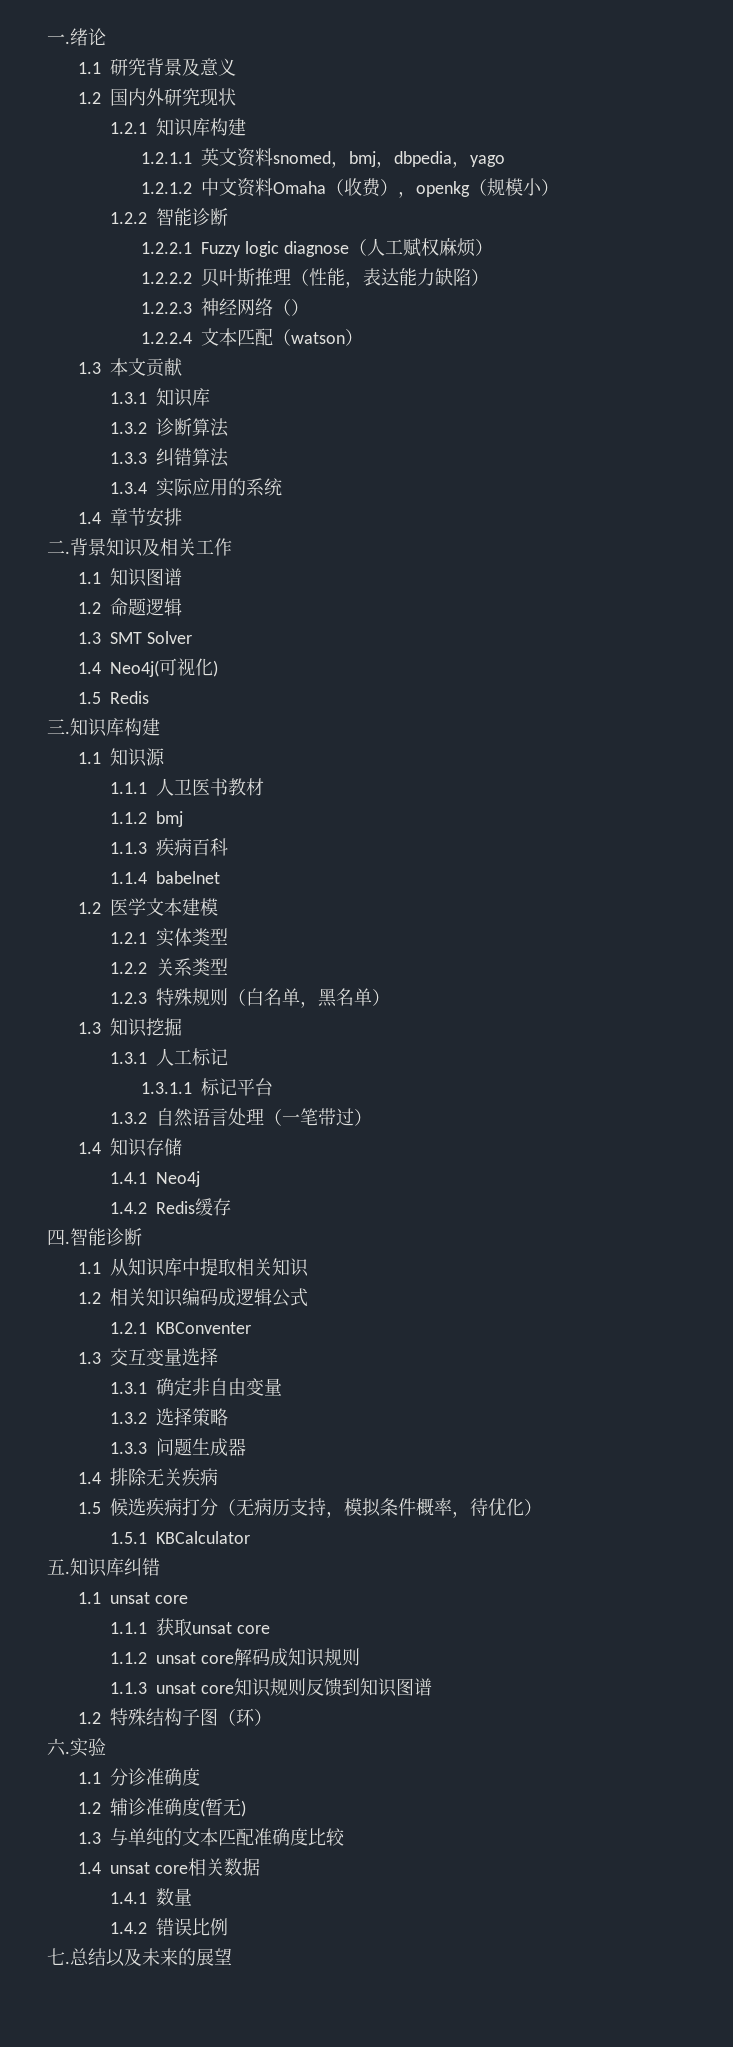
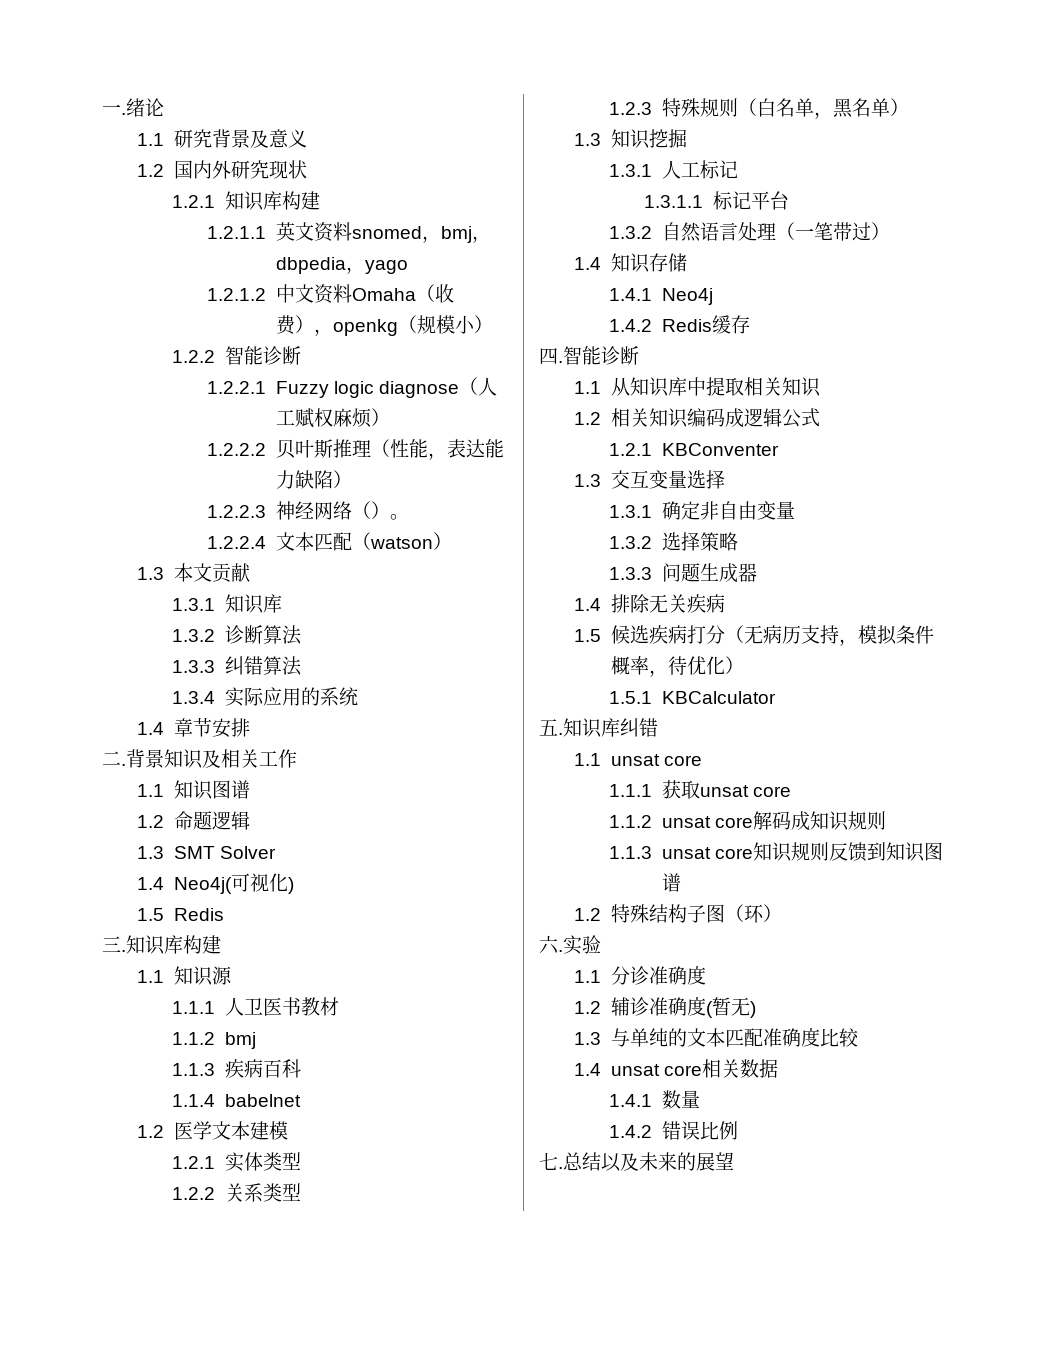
- 1.2.2.3神经网络（）
+ 1.2.2.3神经网络（）。

